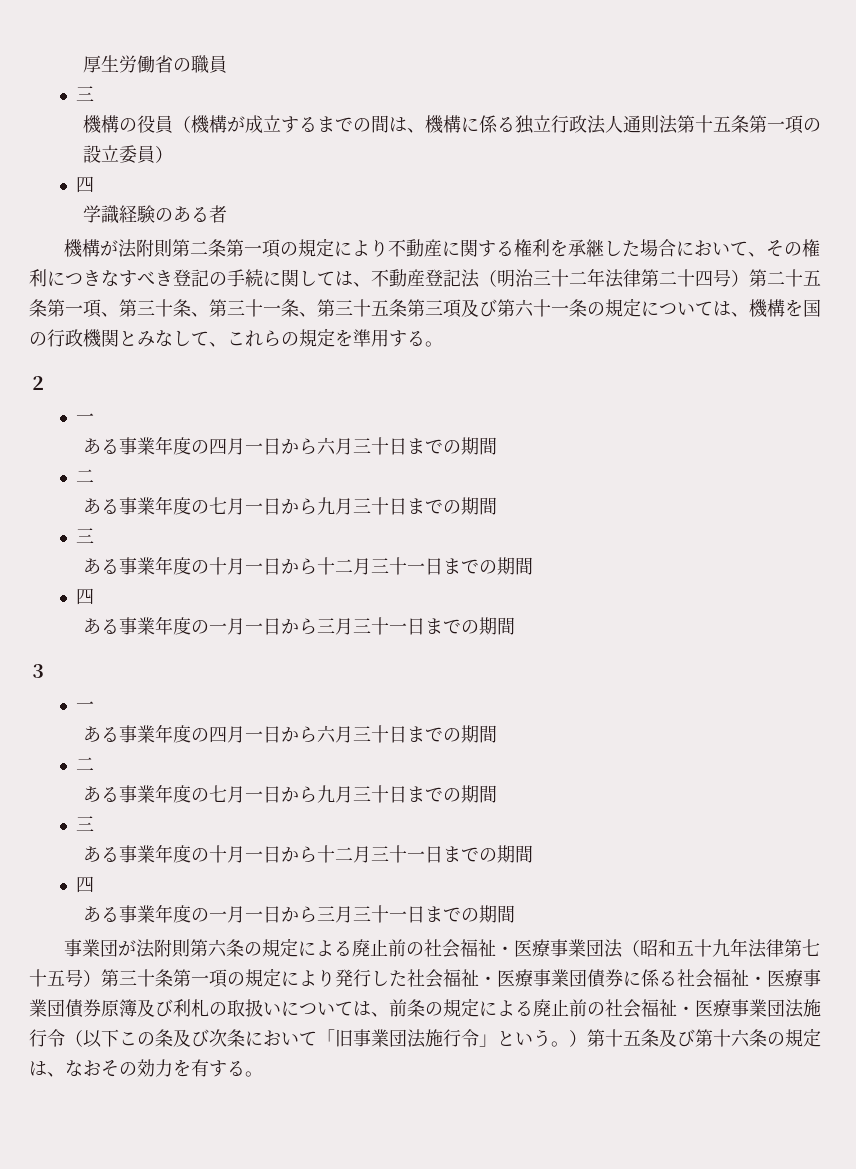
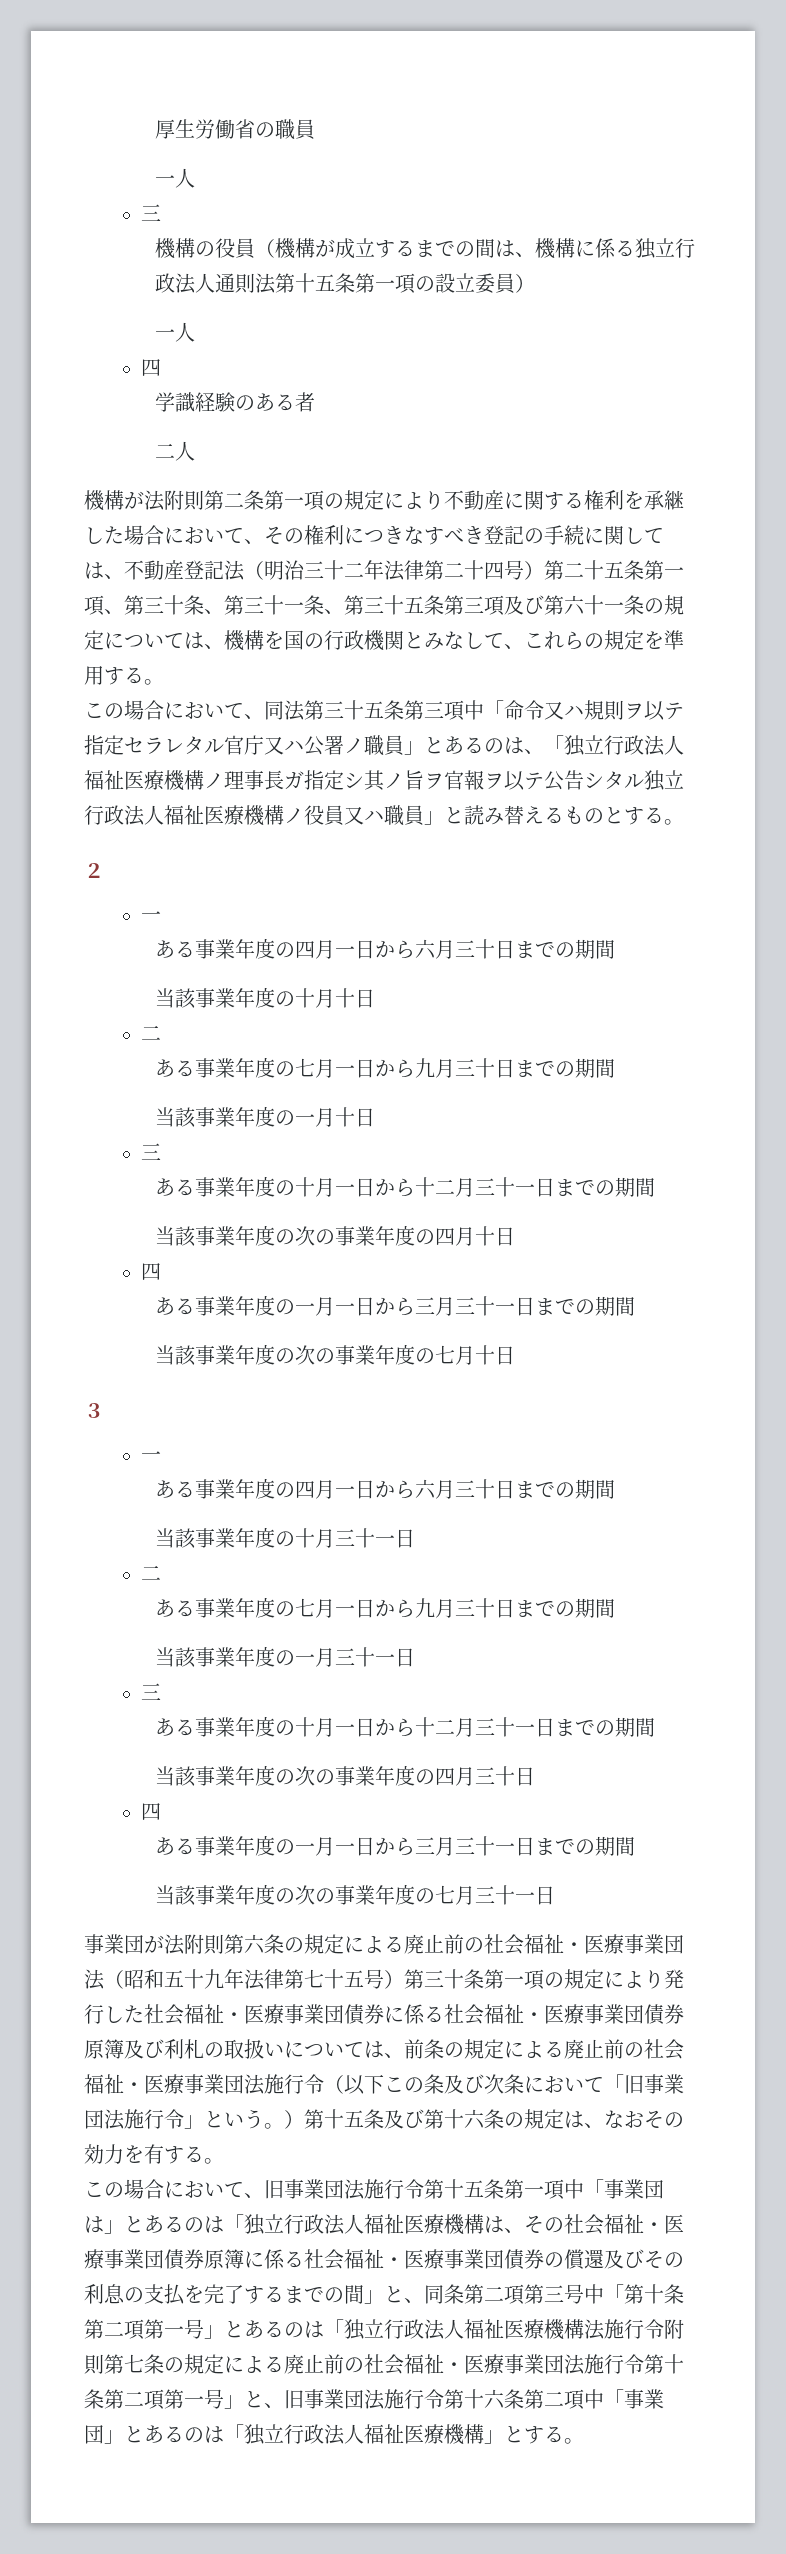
  厚生労働省の職員
+ 一人
  機構の役員（機構が成立するまでの間は、機構に係る独立行政法人通則法第十五条第一項の設立委員）
+ 一人
+ 二人
+ この場合において、同法第三十五条第三項中「命令又ハ規則ヲ以テ指定セラレタル官庁又ハ公署ノ職員」とあるのは、「独立行政法人福祉医療機構ノ理事長ガ指定シ其ノ旨ヲ官報ヲ以テ公告シタル独立行政法人福祉医療機構ノ役員又ハ職員」と読み替えるものとする。
+ 当該事業年度の十月十日
+ 当該事業年度の一月十日
+ 当該事業年度の次の事業年度の四月十日
+ 当該事業年度の次の事業年度の七月十日
+ 当該事業年度の十月三十一日
+ 当該事業年度の一月三十一日
+ 当該事業年度の次の事業年度の四月三十日
+ 当該事業年度の次の事業年度の七月三十一日
+ この場合において、旧事業団法施行令第十五条第一項中「事業団は」とあるのは「独立行政法人福祉医療機構は、その社会福祉・医療事業団債券原簿に係る社会福祉・医療事業団債券の償還及びその利息の支払を完了するまでの間」と、同条第二項第三号中「第十条第二項第一号」とあるのは「独立行政法人福祉医療機構法施行令附則第七条の規定による廃止前の社会福祉・医療事業団法施行令第十条第二項第一号」と、旧事業団法施行令第十六条第二項中「事業団」とあるのは「独立行政法人福祉医療機構」とする。

